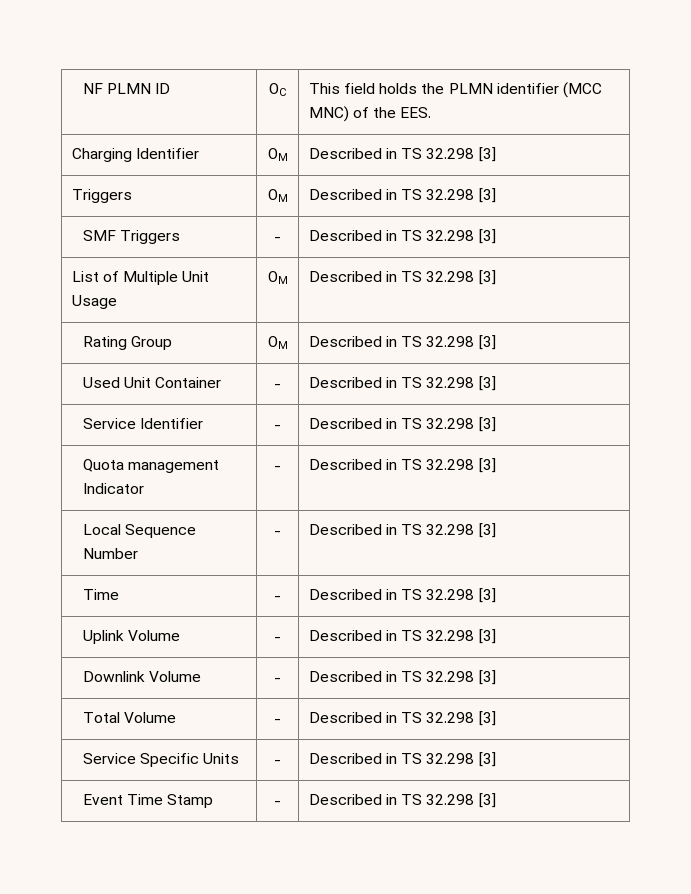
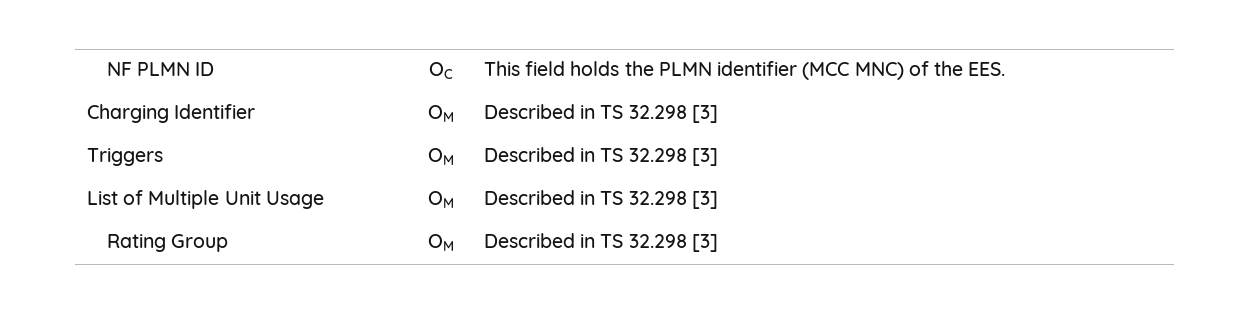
- SMF Triggers | - | Described in TS 32.298 [3]
- Used Unit Container | - | Described in TS 32.298 [3]
- Service Identifier | - | Described in TS 32.298 [3]
- Quota management Indicator | - | Described in TS 32.298 [3]
- Local Sequence Number | - | Described in TS 32.298 [3]
- Time | - | Described in TS 32.298 [3]
- Uplink Volume | - | Described in TS 32.298 [3]
- Downlink Volume | - | Described in TS 32.298 [3]
- Total Volume | - | Described in TS 32.298 [3]
- Service Specific Units | - | Described in TS 32.298 [3]
- Event Time Stamp | - | Described in TS 32.298 [3]

